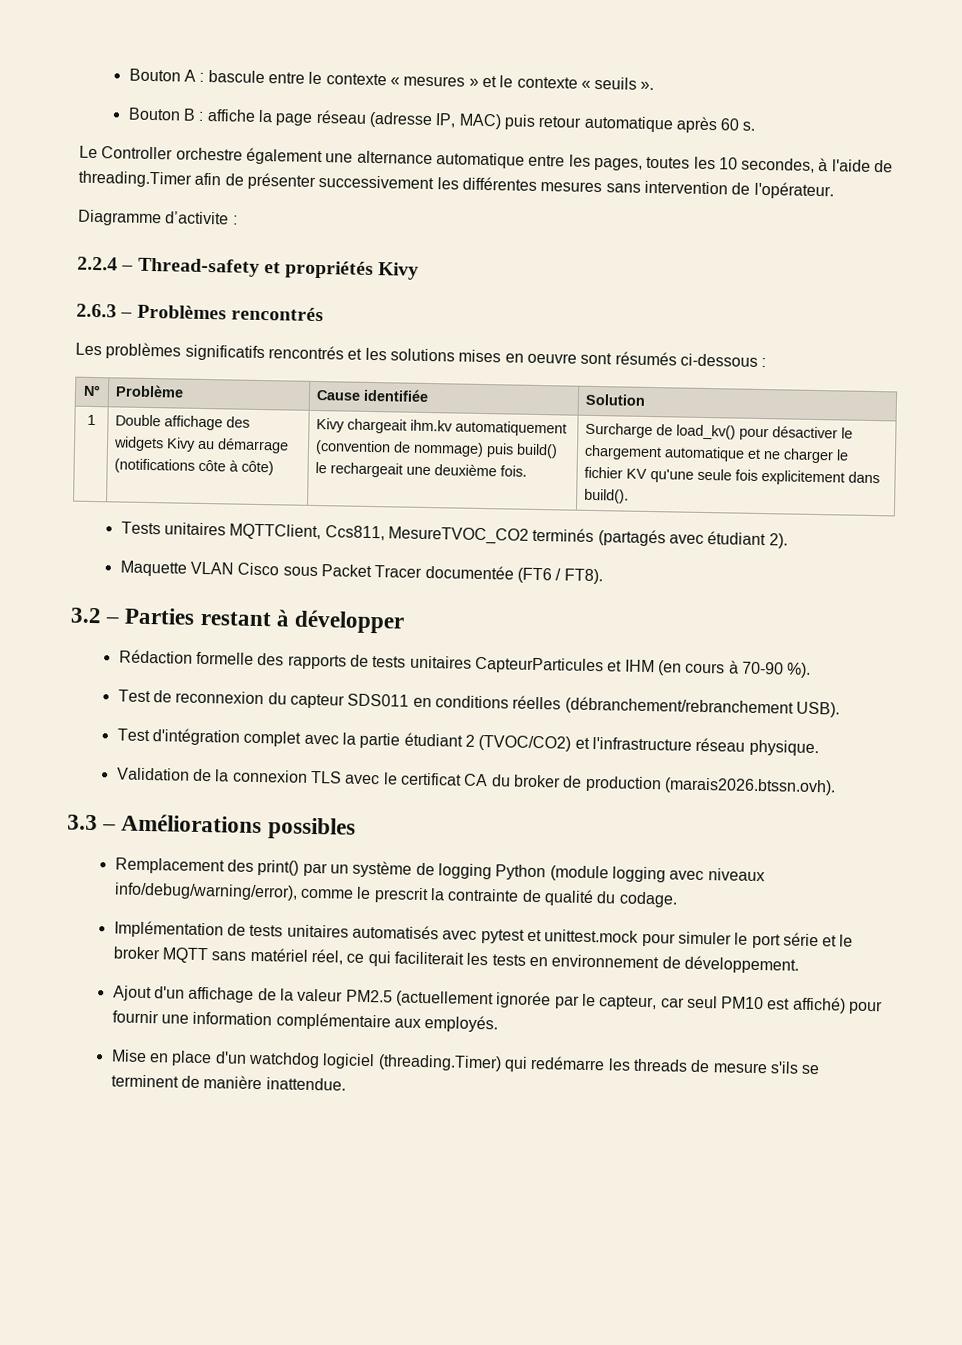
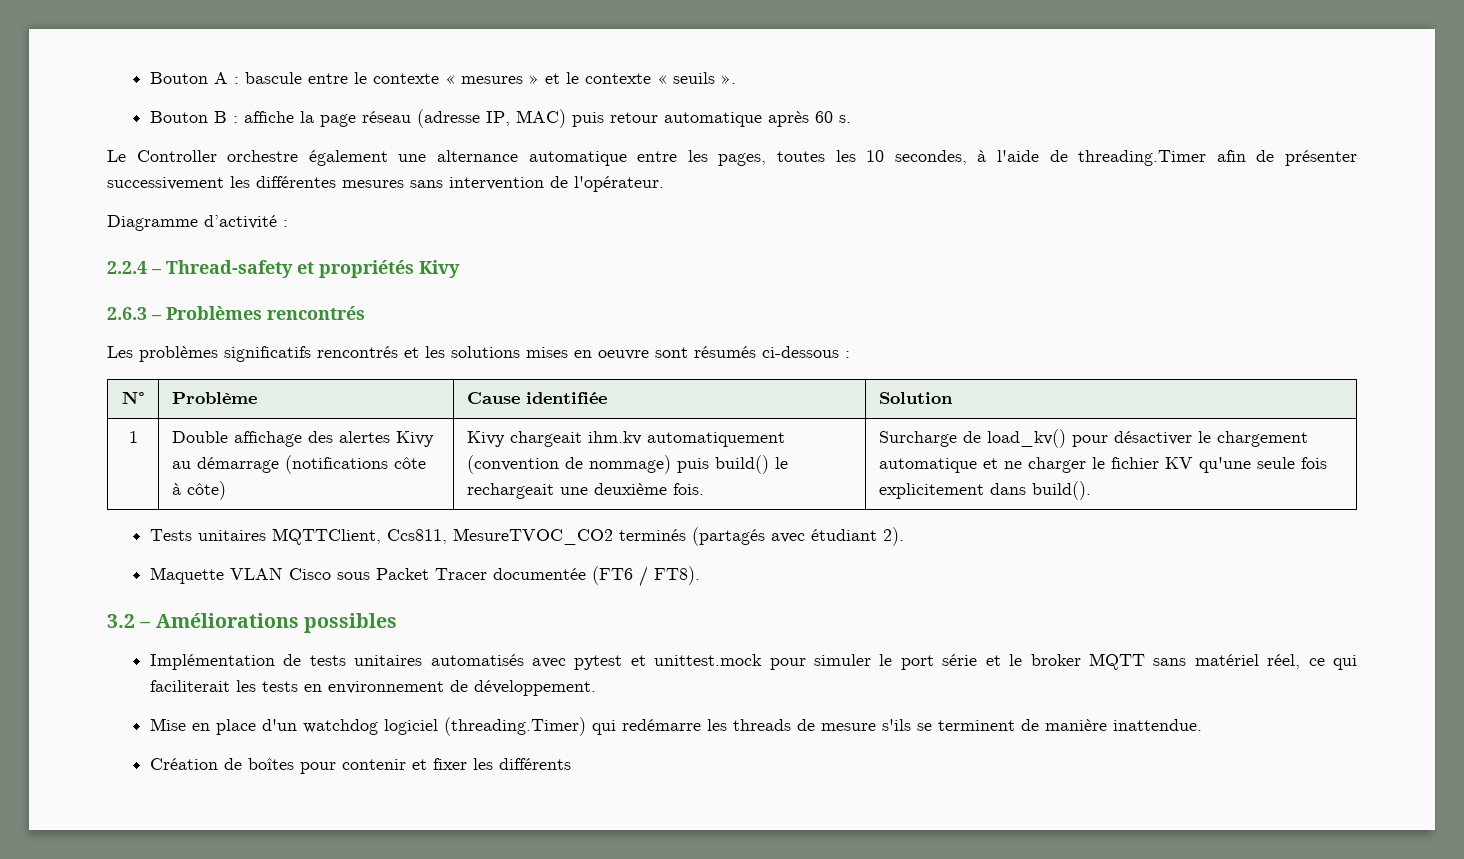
- Diagramme d’activite :
+ Diagramme d’activité :
- Double affichage des widgets Kivy au démarrage (notifications côte à côte)
+ Double affichage des alertes Kivy au démarrage (notifications côte à côte)
- 3.2 – Parties restant à développer
- Rédaction formelle des rapports de tests unitaires CapteurParticules et IHM (en cours à 70-90 %).
- Test de reconnexion du capteur SDS011 en conditions réelles (débranchement/rebranchement USB).
- Test d'intégration complet avec la partie étudiant 2 (TVOC/CO2) et l'infrastructure réseau physique.
- Validation de la connexion TLS avec le certificat CA du broker de production (marais2026.btssn.ovh).
- 3.3 – Améliorations possibles
- Remplacement des print() par un système de logging Python (module logging avec niveaux info/debug/warning/error), comme le prescrit la contrainte de qualité du codage.
+ 3.2 – Améliorations possibles
- Ajout d'un affichage de la valeur PM2.5 (actuellement ignorée par le capteur, car seul PM10 est affiché) pour fournir une information complémentaire aux employés.
+ Création de boîtes pour contenir et fixer les différents

